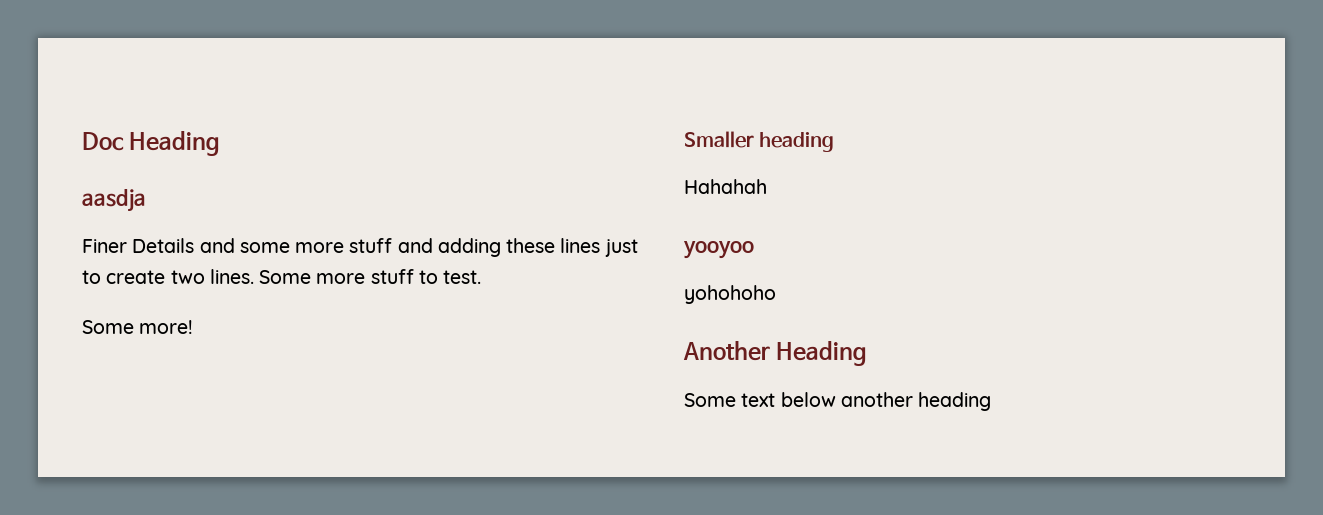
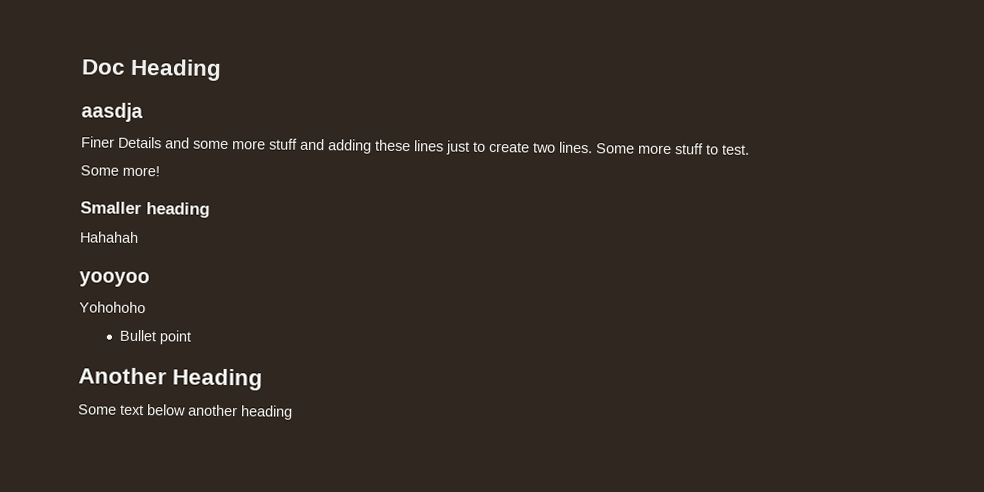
- yohohoho
+ Yohohoho
+ Bullet point

